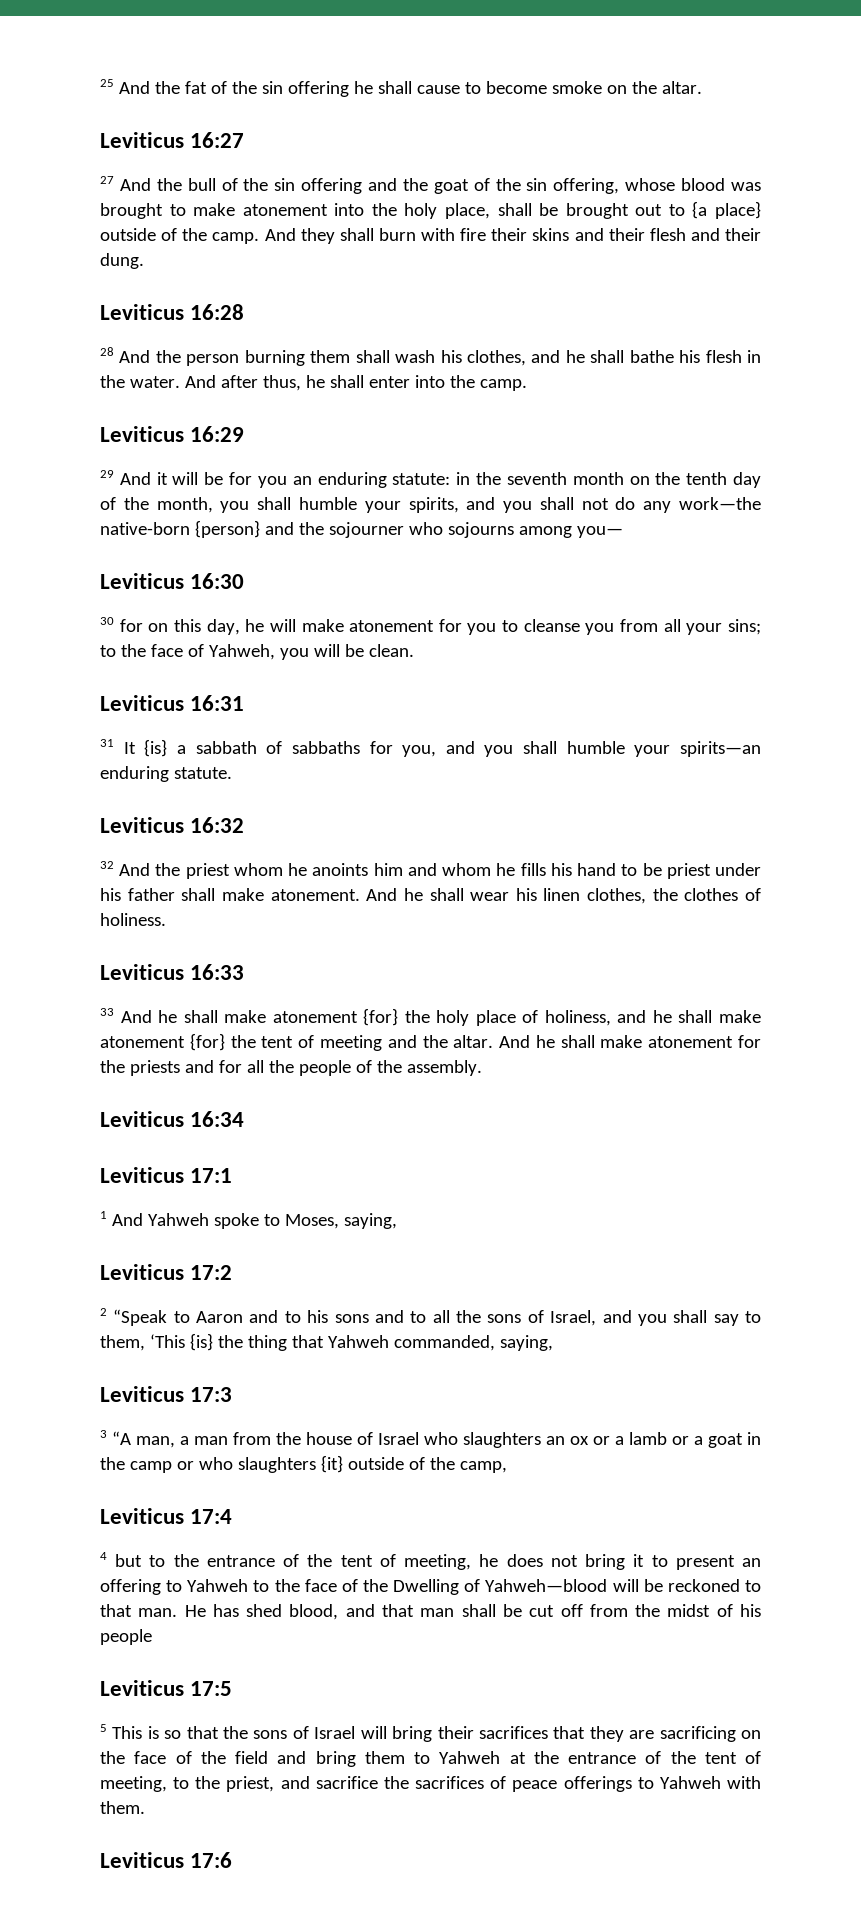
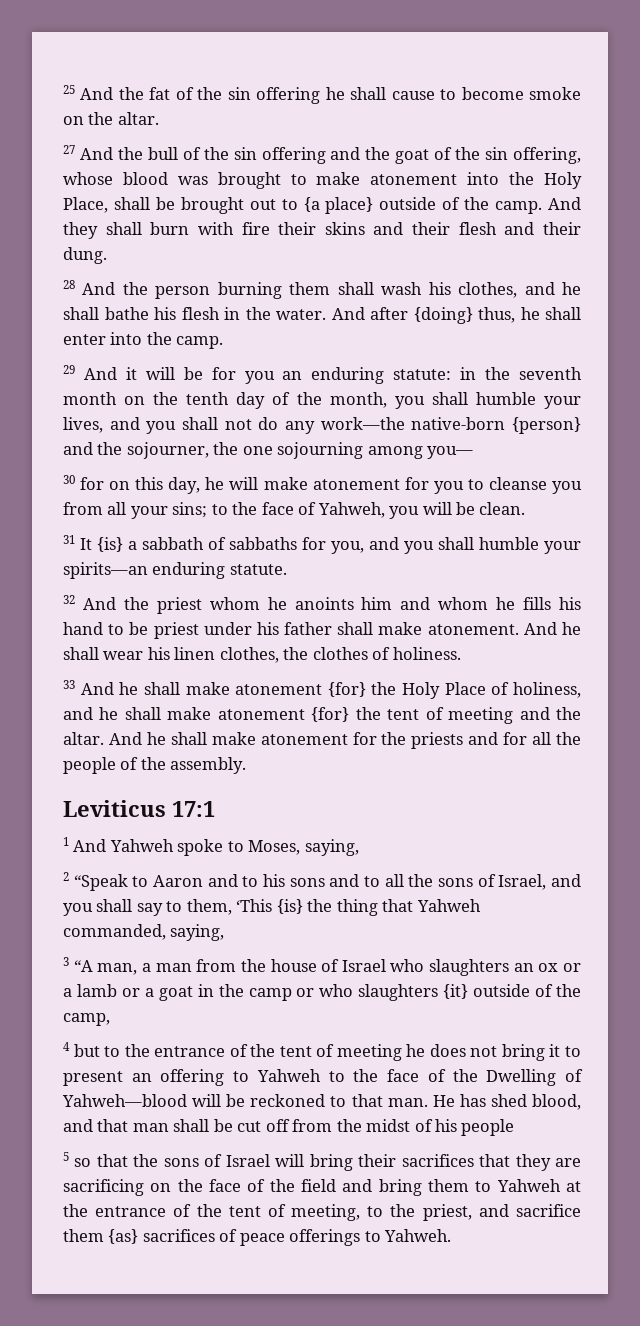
- Leviticus 16:27
- 27 And the bull of the sin offering and the goat of the sin offering, whose blood was brought to make atonement into the holy place, shall be brought out to {a place} outside of the camp.
+ 27 And the bull of the sin offering and the goat of the sin offering, whose blood was brought to make atonement into the Holy Place, shall be brought out to {a place} outside of the camp.
- Leviticus 16:28
- And after thus, he shall enter into the camp.
+ And after {doing} thus, he shall enter into the camp.
- Leviticus 16:29
- 29 And it will be for you an enduring statute: in the seventh month on the tenth day of the month, you shall humble your spirits, and you shall not do any work—the native-born {person} and the sojourner who sojourns among you—
+ 29 And it will be for you an enduring statute: in the seventh month on the tenth day of the month, you shall humble your lives, and you shall not do any work—the native-born {person} and the sojourner, the one sojourning among you—
- Leviticus 16:30
- Leviticus 16:31
- Leviticus 16:32
- Leviticus 16:33
- 33 And he shall make atonement {for} the holy place of holiness, and he shall make atonement {for} the tent of meeting and the altar.
+ 33 And he shall make atonement {for} the Holy Place of holiness, and he shall make atonement {for} the tent of meeting and the altar.
- Leviticus 16:34
- Leviticus 17:2
- Leviticus 17:3
- Leviticus 17:4
- 4 but to the entrance of the tent of meeting, he does not bring it to present an offering to Yahweh to the face of the Dwelling of Yahweh—blood will be reckoned to that man.
+ 4 but to the entrance of the tent of meeting he does not bring it to present an offering to Yahweh to the face of the Dwelling of Yahweh—blood will be reckoned to that man.
- Leviticus 17:5
- 5 This is so that the sons of Israel will bring their sacrifices that they are sacrificing on the face of the field and bring them to Yahweh at the entrance of the tent of meeting, to the priest, and sacrifice the sacrifices of peace offerings to Yahweh with them.
- Leviticus 17:6
+ 5 so that the sons of Israel will bring their sacrifices that they are sacrificing on the face of the field and bring them to Yahweh at the entrance of the tent of meeting, to the priest, and sacrifice them {as} sacrifices of peace offerings to Yahweh.

